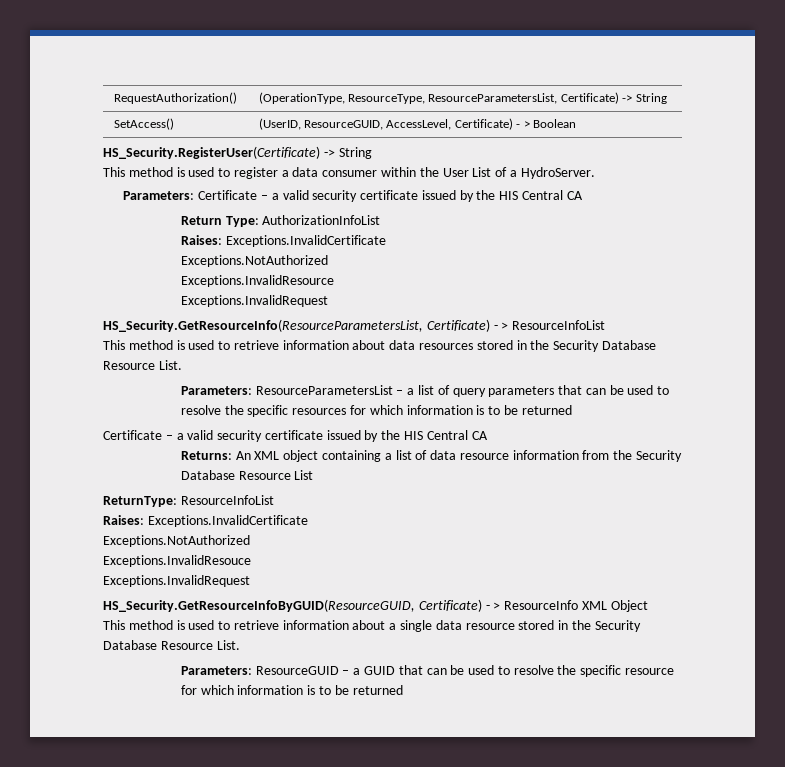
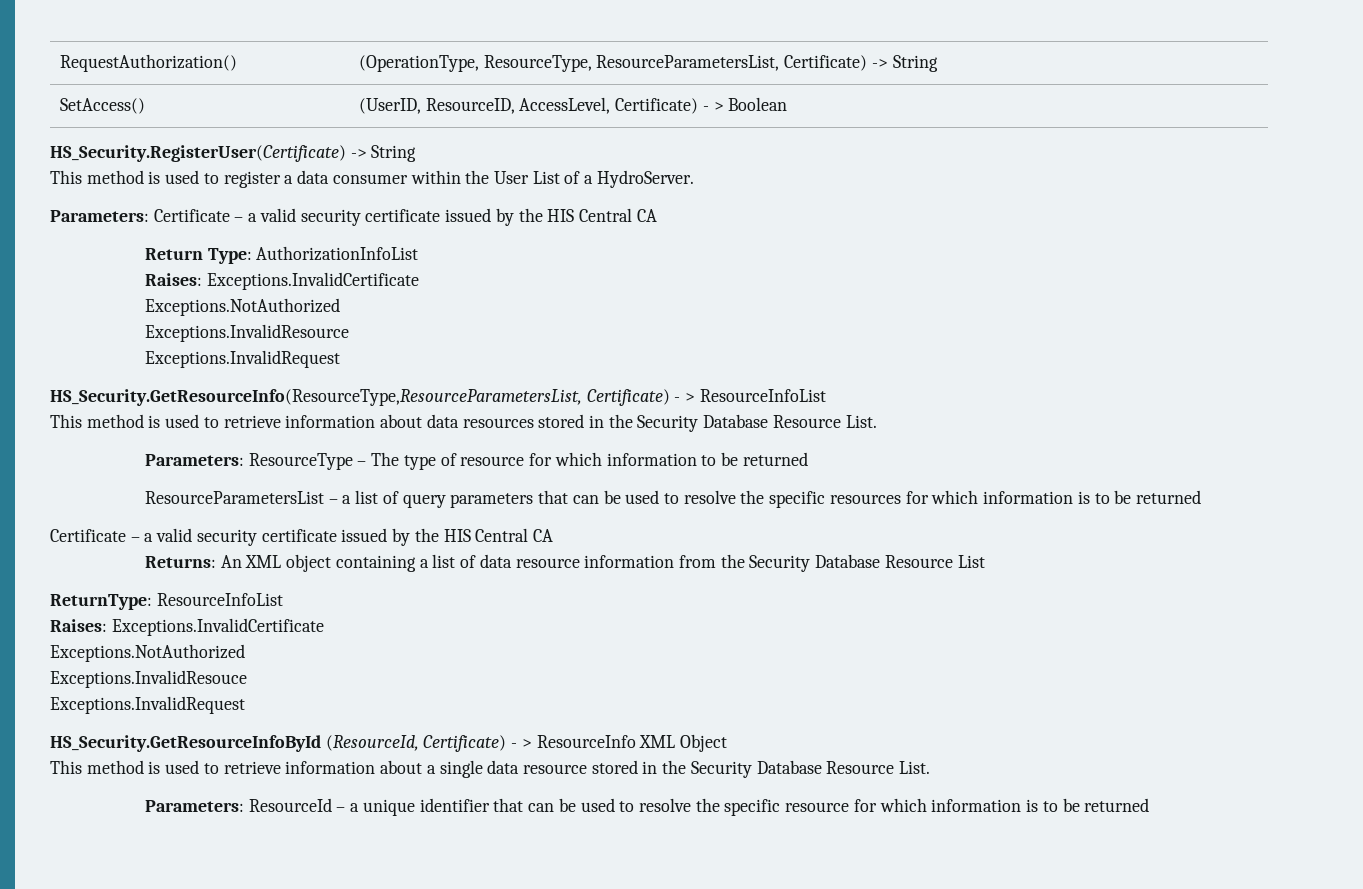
- SetAccess() | (UserID, ResourceGUID, AccessLevel, Certificate) - > Boolean
+ SetAccess() | (UserID, ResourceID, AccessLevel, Certificate) - > Boolean
- HS_Security.GetResourceInfo(ResourceParametersList, Certificate) - > ResourceInfoList
+ HS_Security.GetResourceInfo(ResourceType,ResourceParametersList, Certificate) - > ResourceInfoList
- Parameters: ResourceParametersList – a list of query parameters that can be used to resolve the specific resources for which information is to be returned
+ Parameters: ResourceType – The type of resource for which information to be returned
+ ResourceParametersList – a list of query parameters that can be used to resolve the specific resources for which information is to be returned
- HS_Security.GetResourceInfoByGUID(ResourceGUID, Certificate) - > ResourceInfo XML Object
+ HS_Security.GetResourceInfoById (ResourceId, Certificate) - > ResourceInfo XML Object
- Parameters: ResourceGUID – a GUID that can be used to resolve the specific resource for which information is to be returned
+ Parameters: ResourceId – a unique identifier that can be used to resolve the specific resource for which information is to be returned

